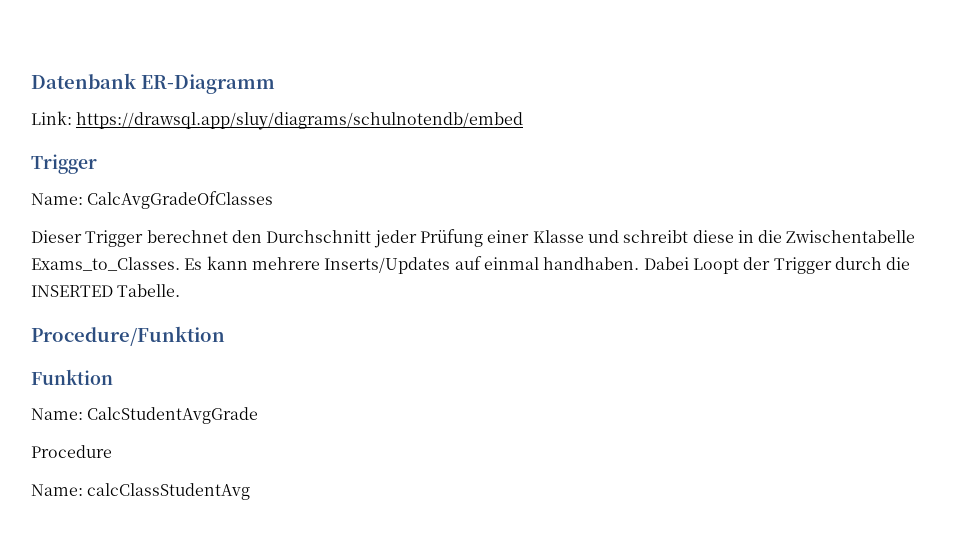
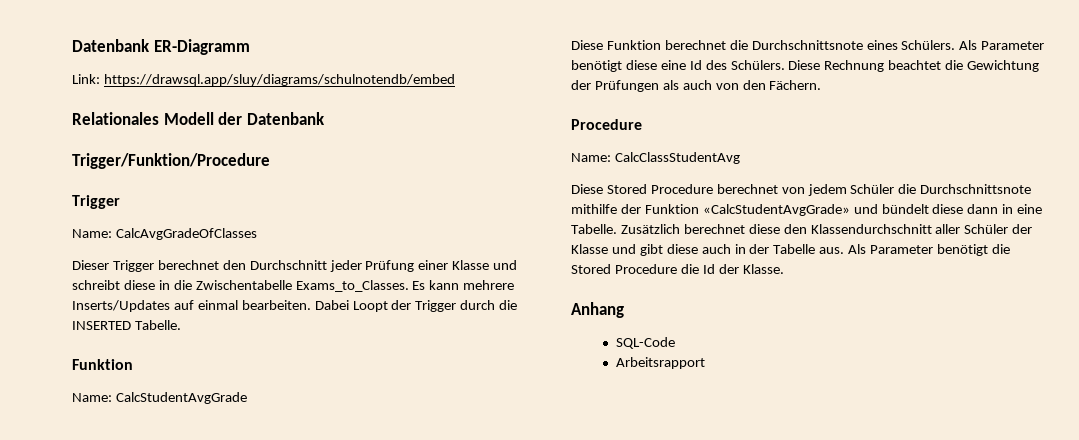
+ Relationales Modell der Datenbank
+ Trigger/Funktion/Procedure
- Es kann mehrere Inserts/Updates auf einmal handhaben.
+ Es kann mehrere Inserts/Updates auf einmal bearbeiten.
- Procedure/Funktion
+ Diese Funktion berechnet die Durchschnittsnote eines Schülers. Als Parameter benötigt diese eine Id des Schülers. Diese Rechnung beachtet die Gewichtung der Prüfungen als auch von den Fächern.
  Procedure
- Name: calcClassStudentAvg
+ Name: CalcClassStudentAvg
+ Diese Stored Procedure berechnet von jedem Schüler die Durchschnittsnote mithilfe der Funktion «CalcStudentAvgGrade» und bündelt diese dann in eine Tabelle. Zusätzlich berechnet diese den Klassendurchschnitt aller Schüler der Klasse und gibt diese auch in der Tabelle aus. Als Parameter benötigt die Stored Procedure die Id der Klasse.
+ Anhang
+ SQL-Code
+ Arbeitsrapport

